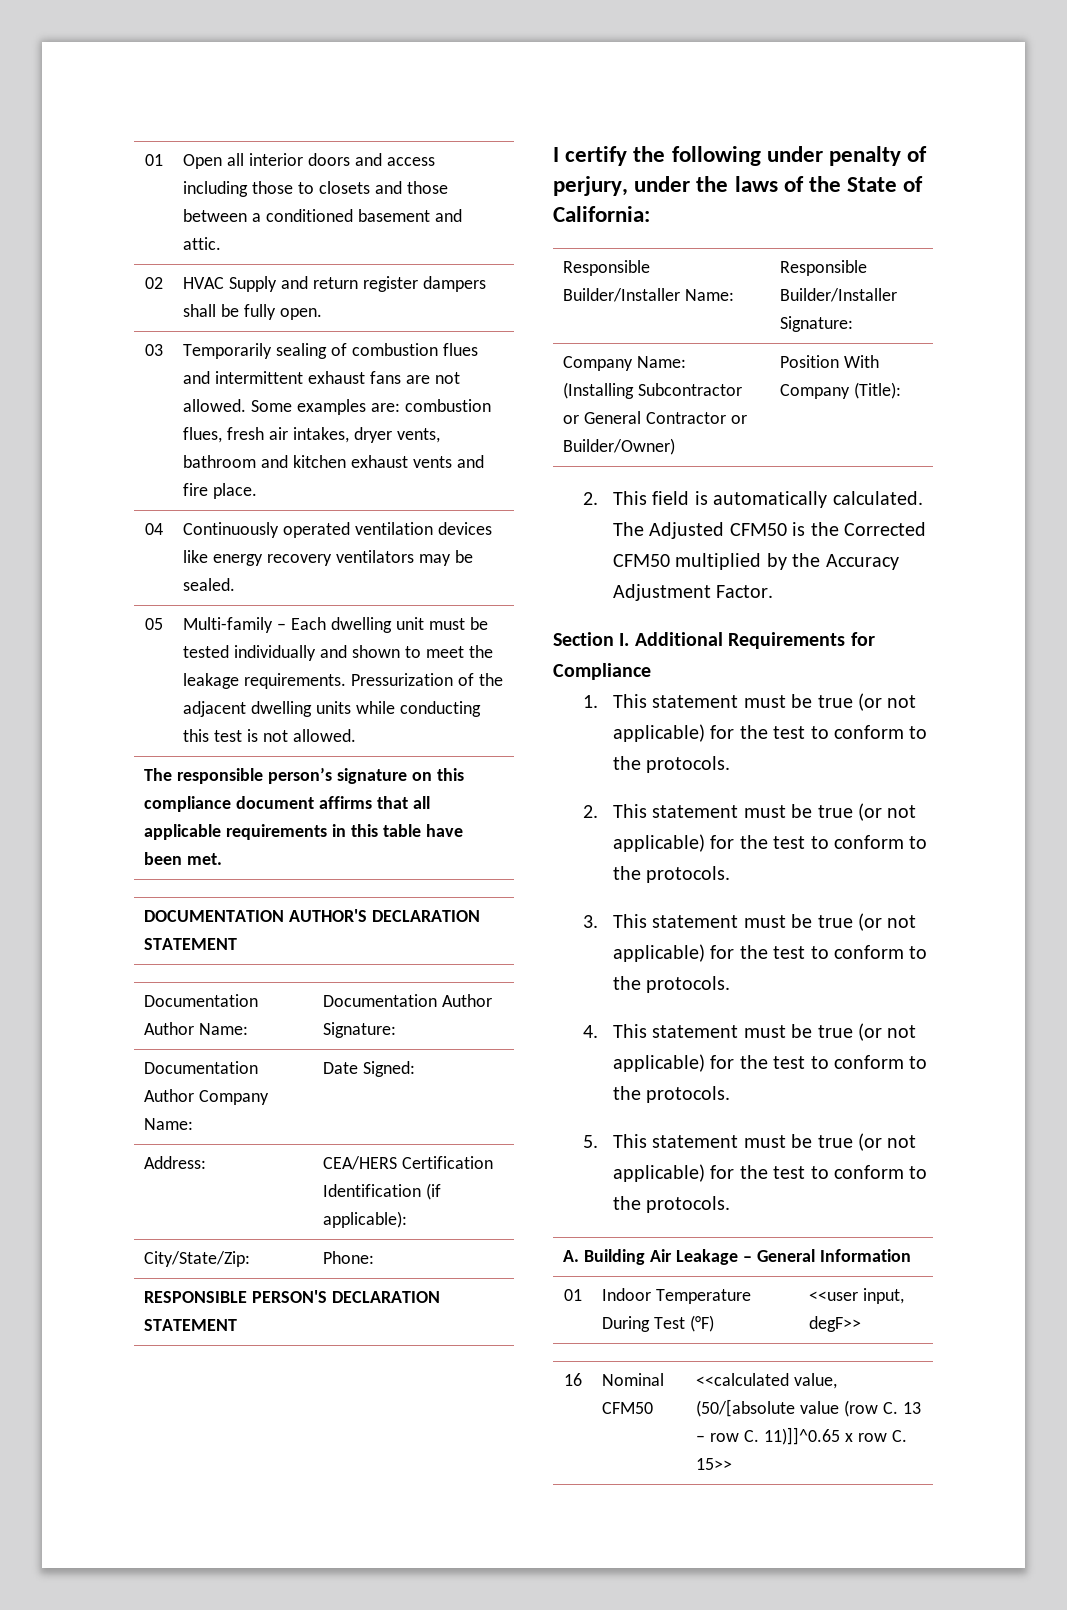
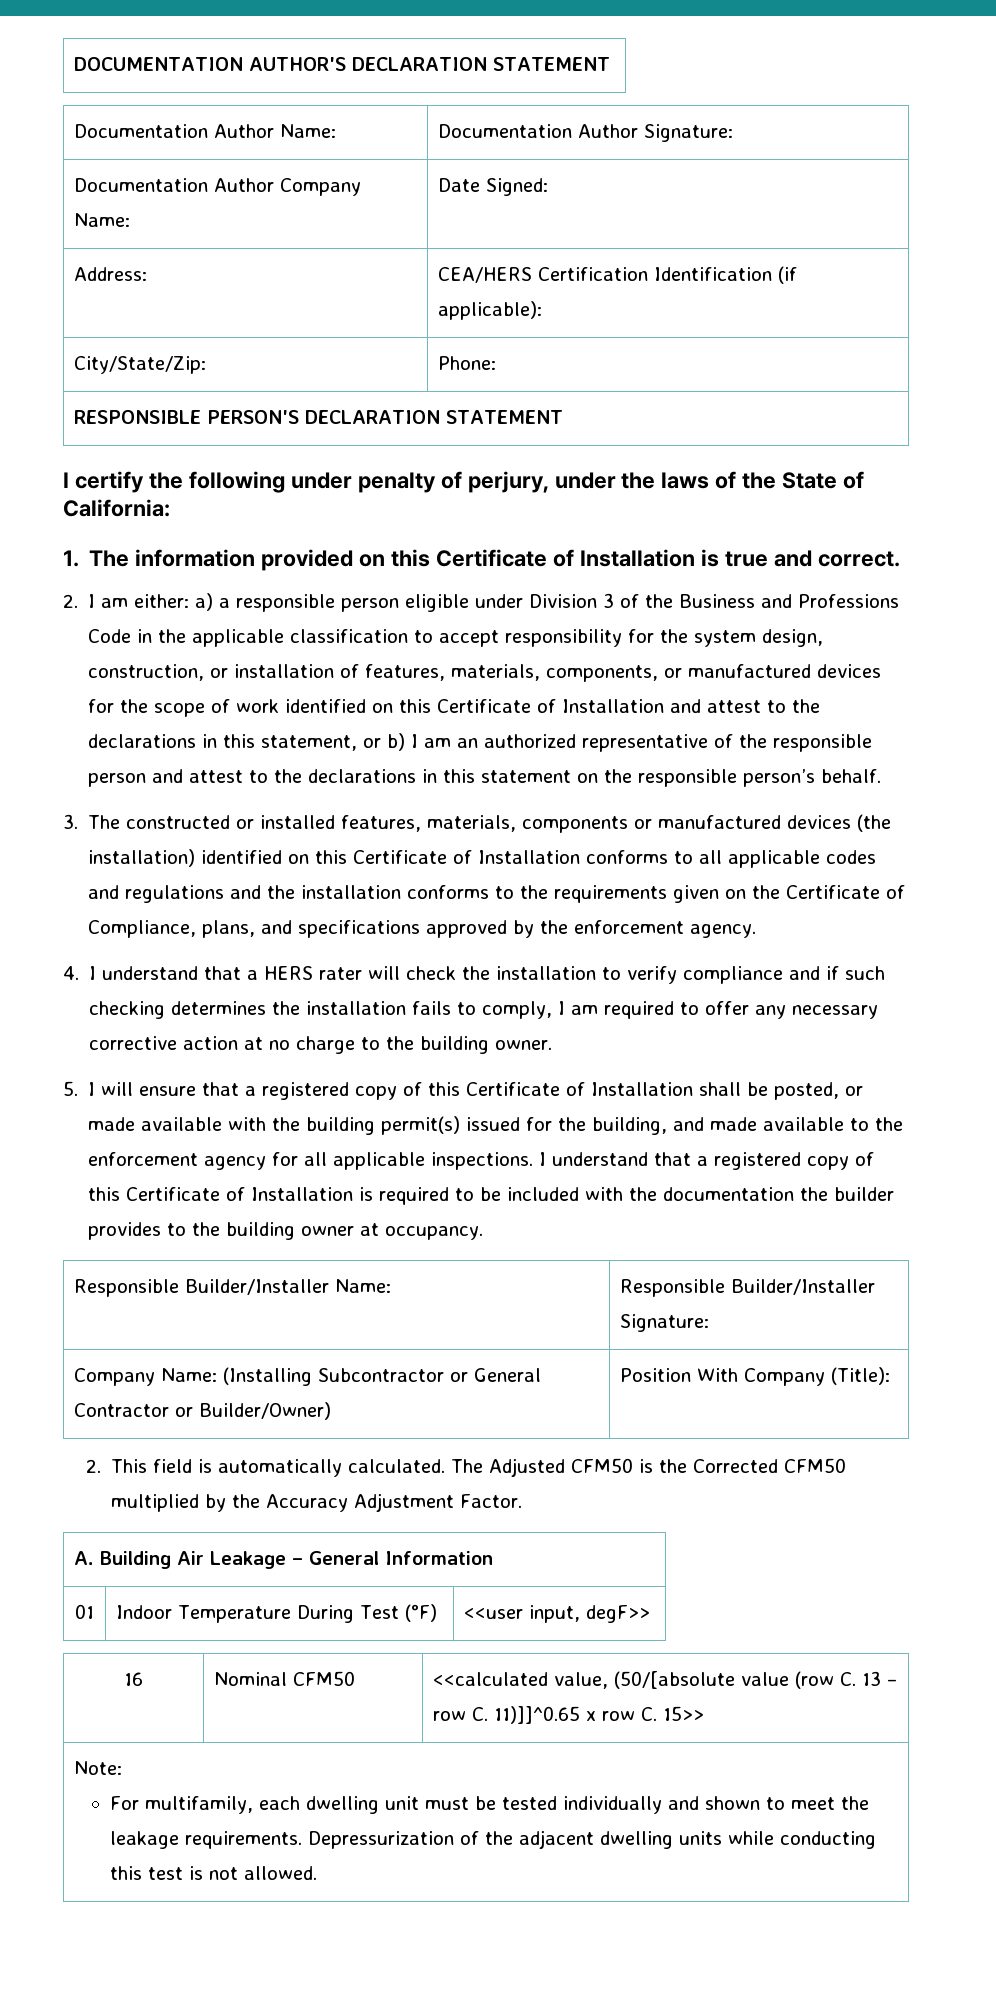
- 01 | Open all interior doors and access including those to closets and those between a conditioned basement and attic.
- 02 | HVAC Supply and return register dampers shall be fully open.
- 03 | Temporarily sealing of combustion flues and intermittent exhaust fans are not allowed. Some examples are: combustion flues, fresh air intakes, dryer vents, bathroom and kitchen exhaust vents and fire place.
- 04 | Continuously operated ventilation devices like energy recovery ventilators may be sealed.
- 05 | Multi-family – Each dwelling unit must be tested individually and shown to meet the leakage requirements. Pressurization of the adjacent dwelling units while conducting this test is not allowed.
- The responsible person’s signature on this compliance document affirms that all applicable requirements in this table have been met.
+ 1. The information provided on this Certificate of Installation is true and correct.
+ 2. I am either: a) a responsible person eligible under Division 3 of the Business and Professions Code in the applicable classification to accept responsibility for the system design, construction, or installation of features, materials, components, or manufactured devices for the scope of work identified on this Certificate of Installation and attest to the declarations in this statement, or b) I am an authorized representative of the responsible person and attest to the declarations in this statement on the responsible person’s behalf.
+ 3. The constructed or installed features, materials, components or manufactured devices (the installation) identified on this Certificate of Installation conforms to all applicable codes and regulations and the installation conforms to the requirements given on the Certificate of Compliance, plans, and specifications approved by the enforcement agency.
+ 4. I understand that a HERS rater will check the installation to verify compliance and if such checking determines the installation fails to comply, I am required to offer any necessary corrective action at no charge to the building owner.
+ 5. I will ensure that a registered copy of this Certificate of Installation shall be posted, or made available with the building permit(s) issued for the building, and made available to the enforcement agency for all applicable inspections. I understand that a registered copy of this Certificate of Installation is required to be included with the documentation the builder provides to the building owner at occupancy.
- Section I. Additional Requirements for Compliance
- 1. This statement must be true (or not applicable) for the test to conform to the protocols.
- 2. This statement must be true (or not applicable) for the test to conform to the protocols.
- 3. This statement must be true (or not applicable) for the test to conform to the protocols.
- 4. This statement must be true (or not applicable) for the test to conform to the protocols.
- 5. This statement must be true (or not applicable) for the test to conform to the protocols.
+ Note:
+ For multifamily, each dwelling unit must be tested individually and shown to meet the leakage requirements. Depressurization of the adjacent dwelling units while conducting this test is not allowed.

